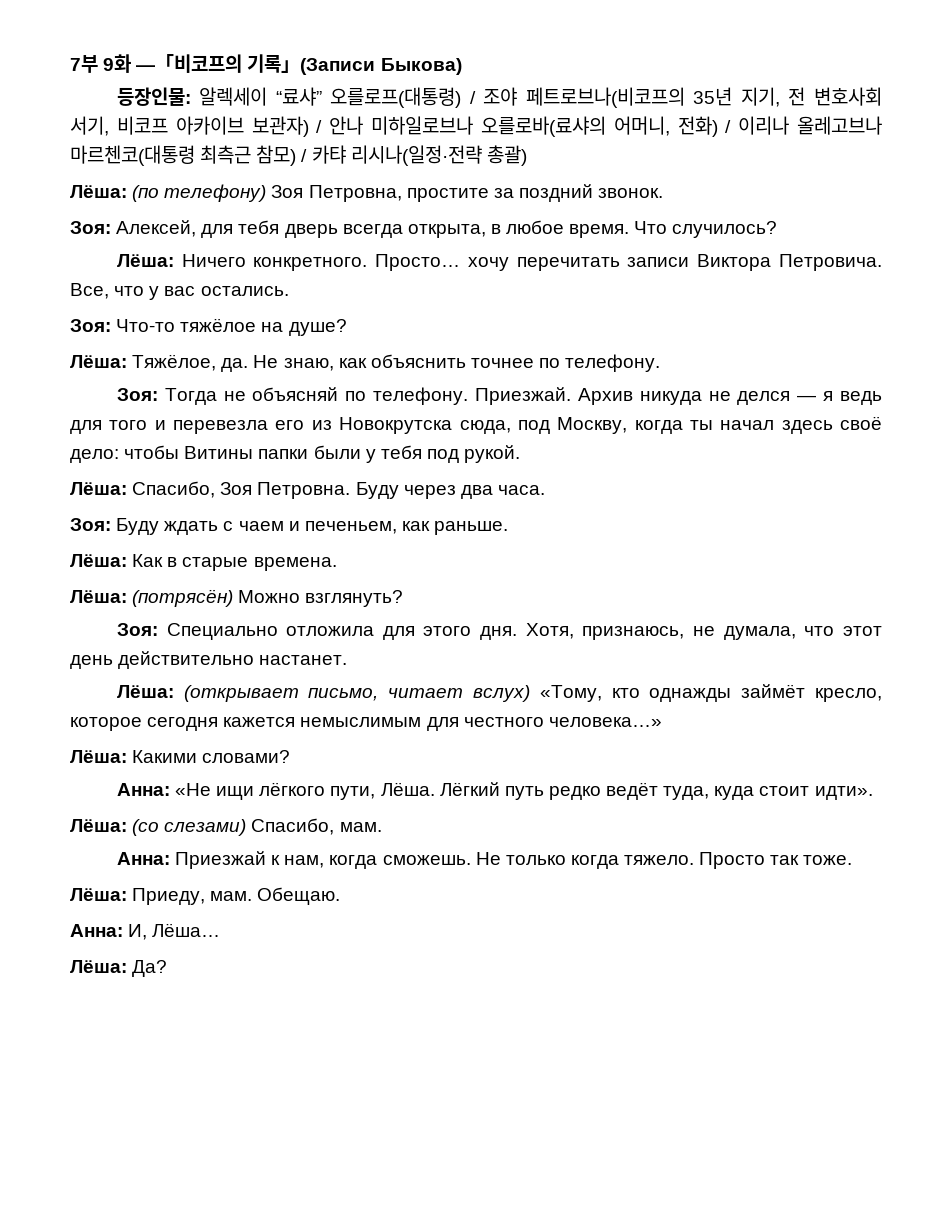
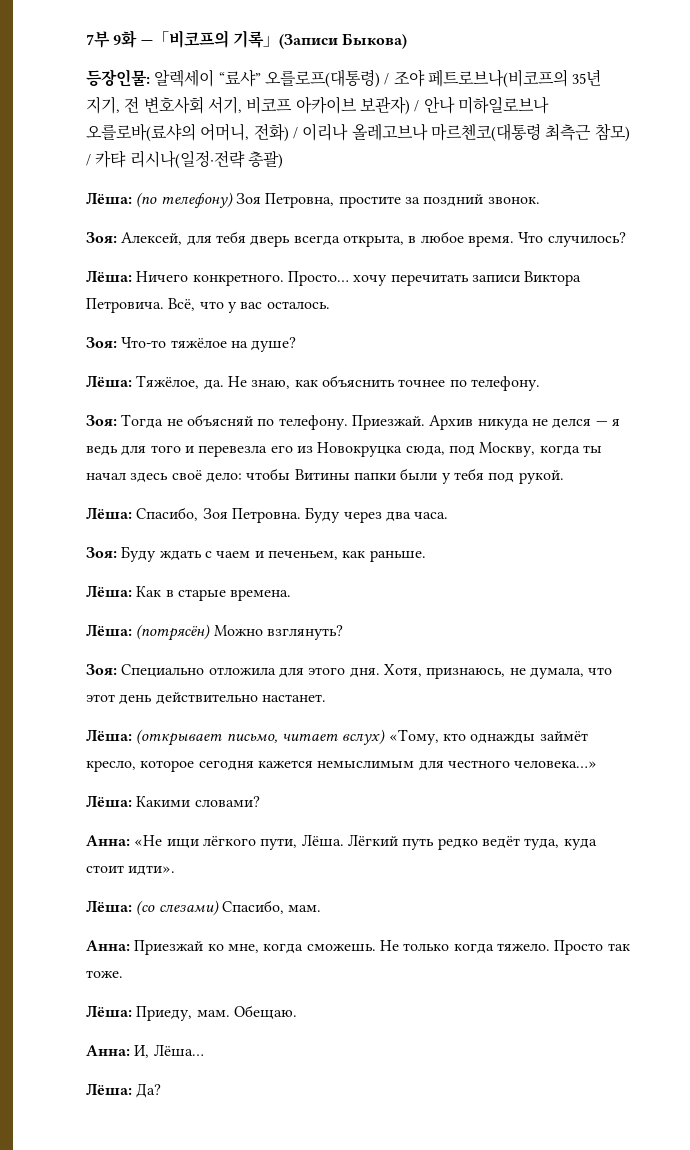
- Все, что у вас остались.
+ Всё, что у вас осталось.
- Архив никуда не делся — я ведь для того и перевезла его из Новокрутска сюда, под Москву, когда ты начал здесь своё дело: чтобы Витины папки были у тебя под рукой.
+ Архив никуда не делся — я ведь для того и перевезла его из Новокруцка сюда, под Москву, когда ты начал здесь своё дело: чтобы Витины папки были у тебя под рукой.
- Анна: Приезжай к нам, когда сможешь.
+ Анна: Приезжай ко мне, когда сможешь.

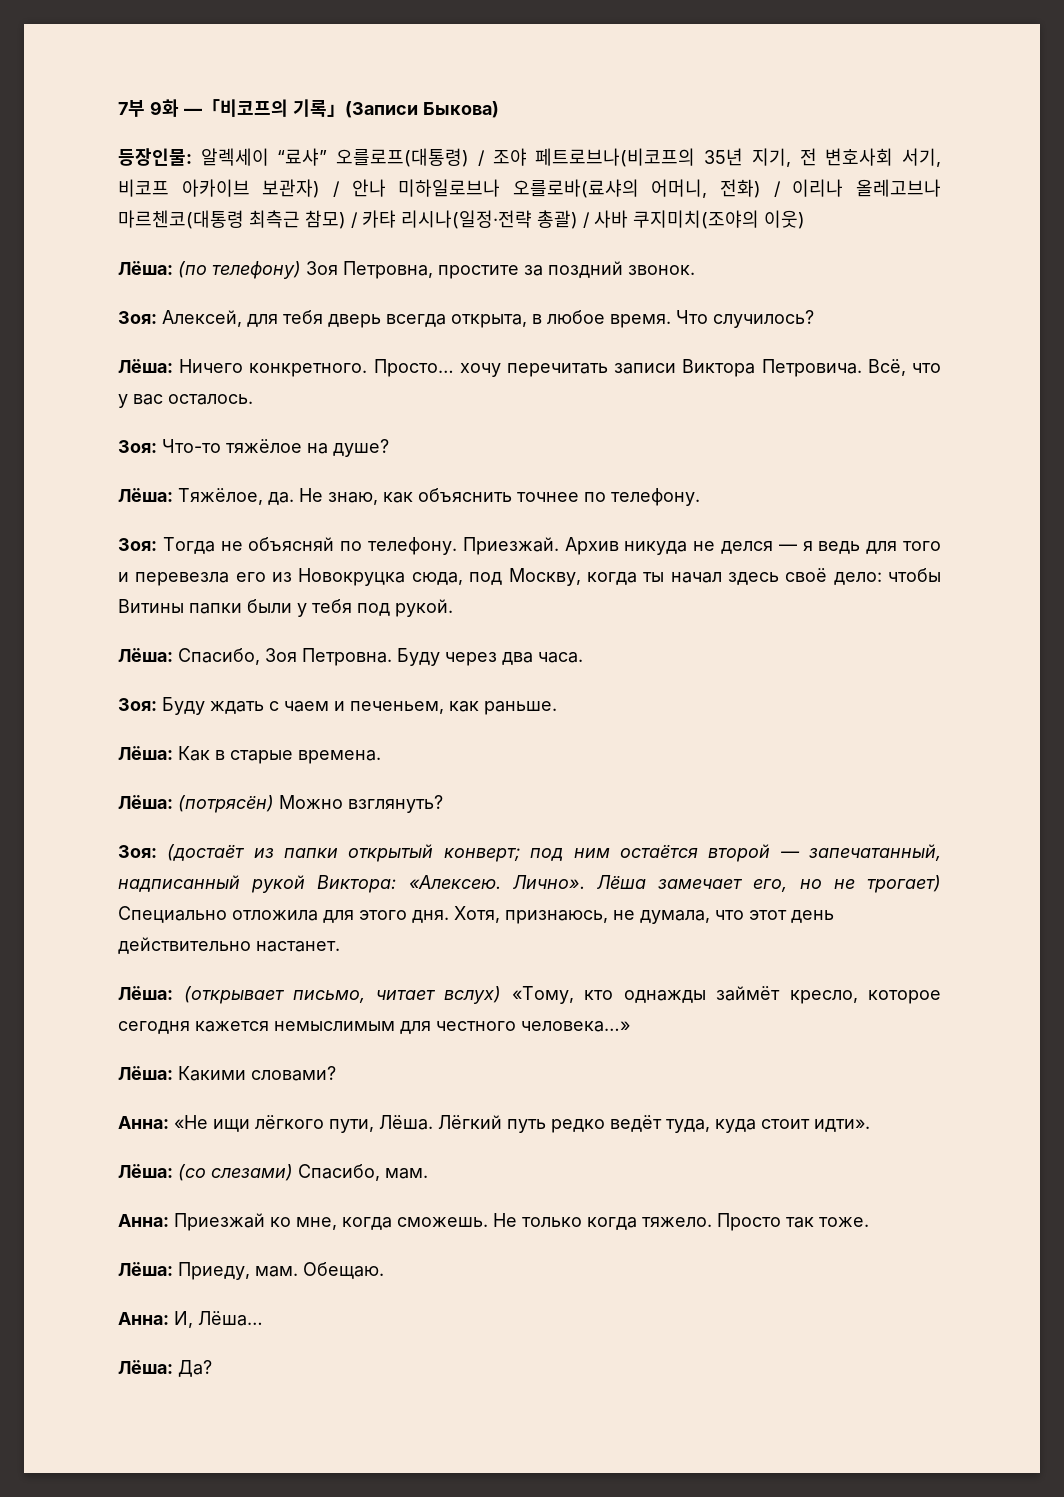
- 등장인물: 알렉세이 “료샤” 오를로프(대통령) / 조야 페트로브나(비코프의 35년 지기, 전 변호사회 서기, 비코프 아카이브 보관자) / 안나 미하일로브나 오를로바(료샤의 어머니, 전화) / 이리나 올레고브나 마르첸코(대통령 최측근 참모) / 카탸 리시나(일정·전략 총괄)
+ 등장인물: 알렉세이 “료샤” 오를로프(대통령) / 조야 페트로브나(비코프의 35년 지기, 전 변호사회 서기, 비코프 아카이브 보관자) / 안나 미하일로브나 오를로바(료샤의 어머니, 전화) / 이리나 올레고브나 마르첸코(대통령 최측근 참모) / 카탸 리시나(일정·전략 총괄) / 사바 쿠지미치(조야의 이웃)
- Зоя: Специально отложила для этого дня.
+ Зоя: (достаёт из папки открытый конверт; под ним остаётся второй — запечатанный, надписанный рукой Виктора: «Алексею. Лично». Лёша замечает его, но не трогает) Специально отложила для этого дня.

